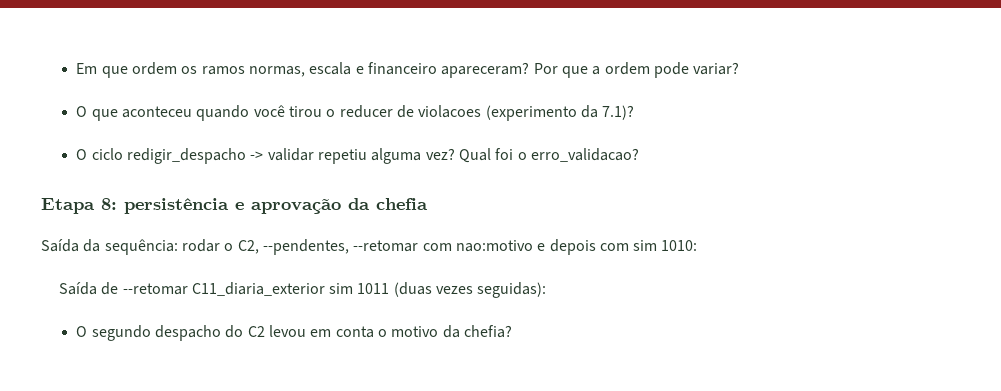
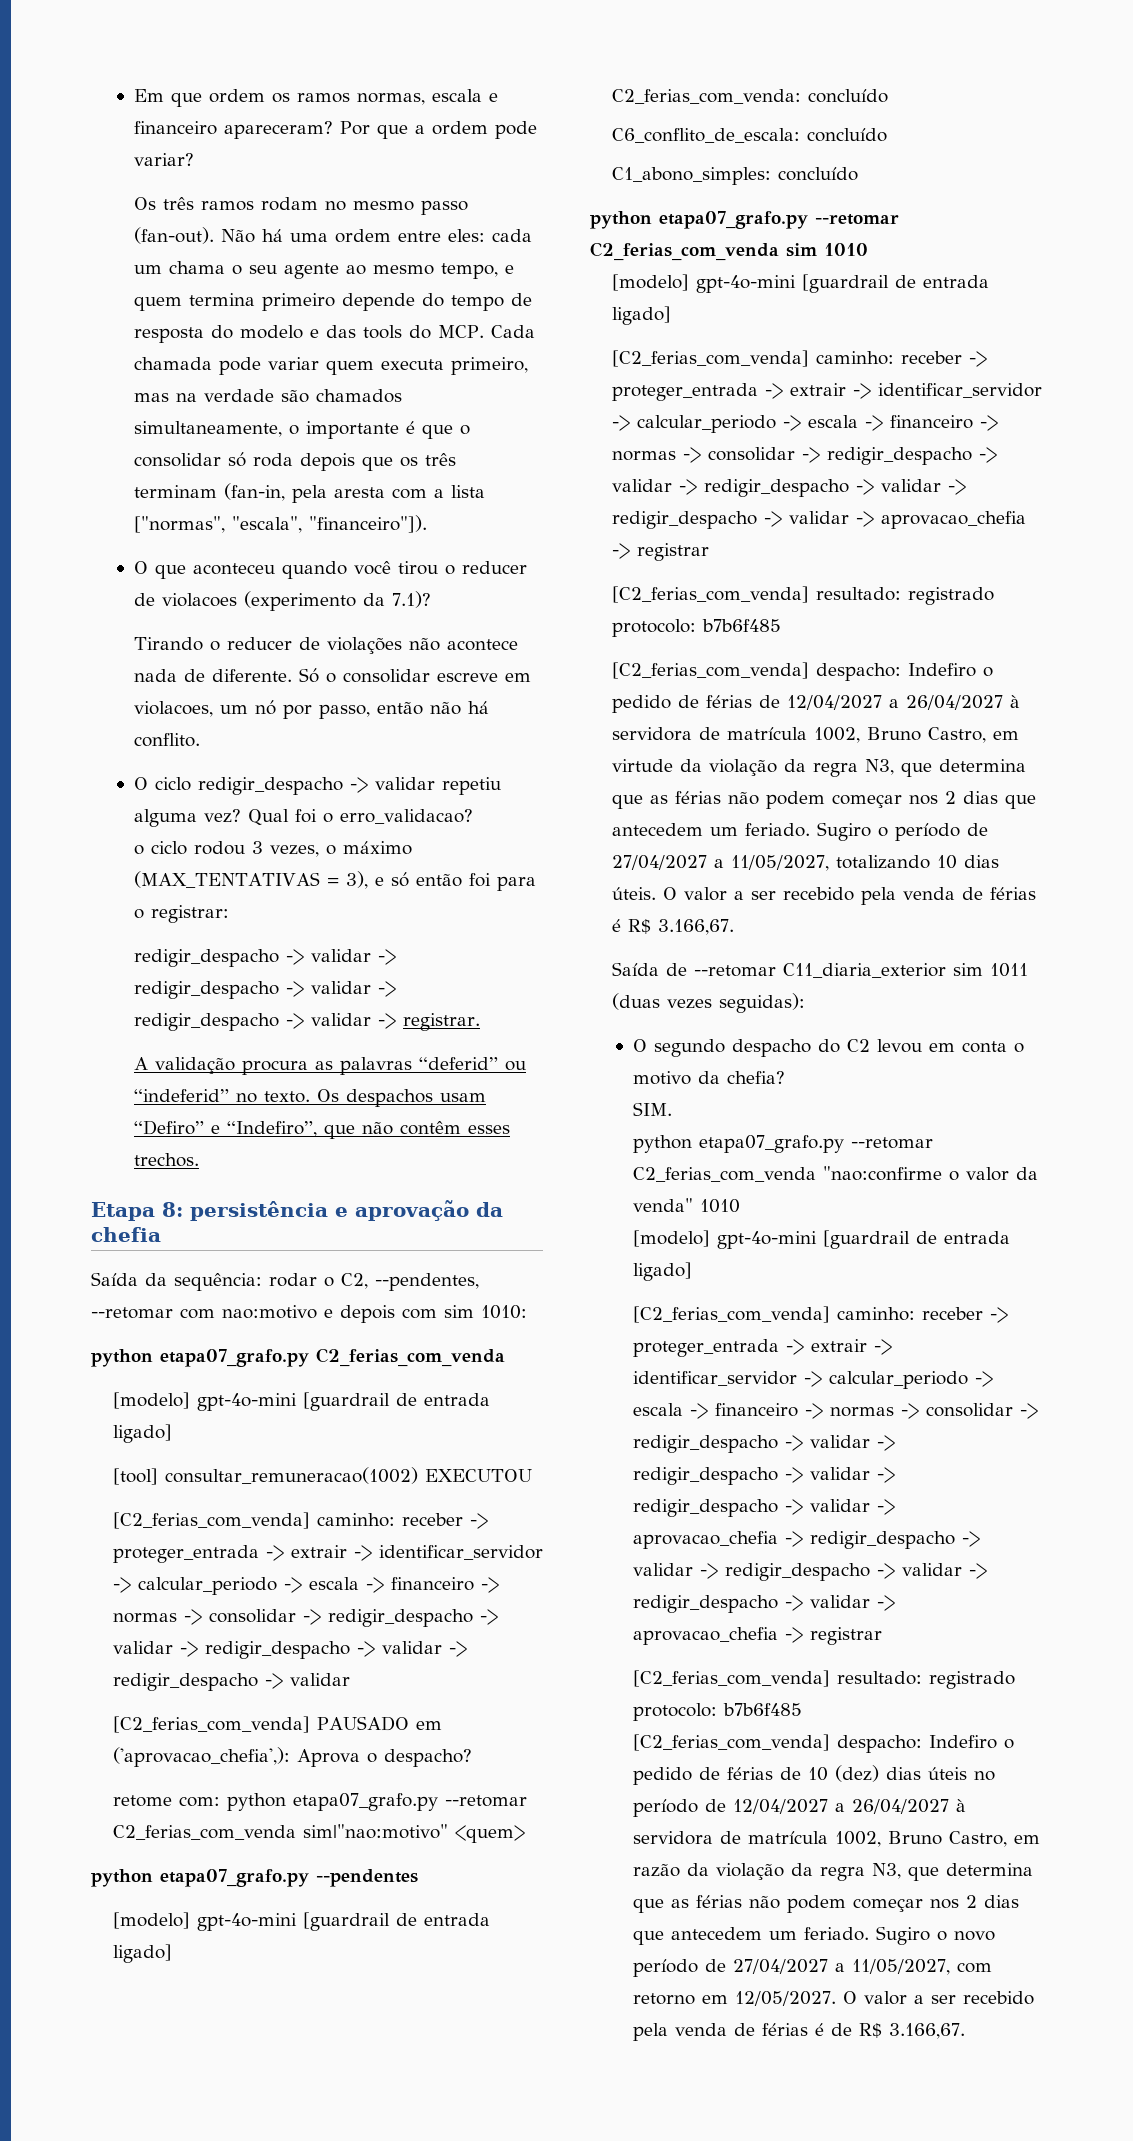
+ Os três ramos rodam no mesmo passo (fan-out). Não há uma ordem entre eles: cada um chama o seu agente ao mesmo tempo, e quem termina primeiro depende do tempo de resposta do modelo e das tools do MCP. Cada chamada pode variar quem executa primeiro, mas na verdade são chamados simultaneamente, o importante é que o consolidar só roda depois que os três terminam (fan-in, pela aresta com a lista ["normas", "escala", "financeiro"]).
+ Tirando o reducer de violações não acontece nada de diferente. Só o consolidar escreve em violacoes, um nó por passo, então não há conflito.
+ o ciclo rodou 3 vezes, o máximo (MAX_TENTATIVAS = 3), e só então foi para o registrar:
+ redigir_despacho -> validar -> redigir_despacho -> validar -> redigir_despacho -> validar -> registrar.
+ A validação procura as palavras “deferid” ou “indeferid” no texto. Os despachos usam “Defiro” e “Indefiro”, que não contêm esses trechos.
+ python etapa07_grafo.py C2_ferias_com_venda
+ [modelo] gpt-4o-mini [guardrail de entrada ligado]
+ [tool] consultar_remuneracao(1002) EXECUTOU
+ [C2_ferias_com_venda] caminho: receber -> proteger_entrada -> extrair -> identificar_servidor -> calcular_periodo -> escala -> financeiro -> normas -> consolidar -> redigir_despacho -> validar -> redigir_despacho -> validar -> redigir_despacho -> validar
+ [C2_ferias_com_venda] PAUSADO em ('aprovacao_chefia',): Aprova o despacho?
+ retome com: python etapa07_grafo.py --retomar C2_ferias_com_venda sim|"nao:motivo" <quem>
+ python etapa07_grafo.py --pendentes
+ [modelo] gpt-4o-mini [guardrail de entrada ligado]
+ C2_ferias_com_venda: concluído
+ C6_conflito_de_escala: concluído
+ C1_abono_simples: concluído
+ python etapa07_grafo.py --retomar C2_ferias_com_venda sim 1010
+ [modelo] gpt-4o-mini [guardrail de entrada ligado]
+ [C2_ferias_com_venda] caminho: receber -> proteger_entrada -> extrair -> identificar_servidor -> calcular_periodo -> escala -> financeiro -> normas -> consolidar -> redigir_despacho -> validar -> redigir_despacho -> validar -> redigir_despacho -> validar -> aprovacao_chefia -> registrar
+ [C2_ferias_com_venda] resultado: registrado protocolo: b7b6f485
+ [C2_ferias_com_venda] despacho: Indefiro o pedido de férias de 12/04/2027 a 26/04/2027 à servidora de matrícula 1002, Bruno Castro, em virtude da violação da regra N3, que determina que as férias não podem começar nos 2 dias que antecedem um feriado. Sugiro o período de 27/04/2027 a 11/05/2027, totalizando 10 dias úteis. O valor a ser recebido pela venda de férias é R$ 3.166,67.
+ SIM.
+ python etapa07_grafo.py --retomar C2_ferias_com_venda "nao:confirme o valor da venda" 1010
+ [modelo] gpt-4o-mini [guardrail de entrada ligado]
+ [C2_ferias_com_venda] caminho: receber -> proteger_entrada -> extrair -> identificar_servidor -> calcular_periodo -> escala -> financeiro -> normas -> consolidar -> redigir_despacho -> validar -> redigir_despacho -> validar -> redigir_despacho -> validar -> aprovacao_chefia -> redigir_despacho -> validar -> redigir_despacho -> validar -> redigir_despacho -> validar -> aprovacao_chefia -> registrar
+ [C2_ferias_com_venda] resultado: registrado protocolo: b7b6f485
+ [C2_ferias_com_venda] despacho: Indefiro o pedido de férias de 10 (dez) dias úteis no período de 12/04/2027 a 26/04/2027 à servidora de matrícula 1002, Bruno Castro, em razão da violação da regra N3, que determina que as férias não podem começar nos 2 dias que antecedem um feriado. Sugiro o novo período de 27/04/2027 a 11/05/2027, com retorno em 12/05/2027. O valor a ser recebido pela venda de férias é de R$ 3.166,67.

